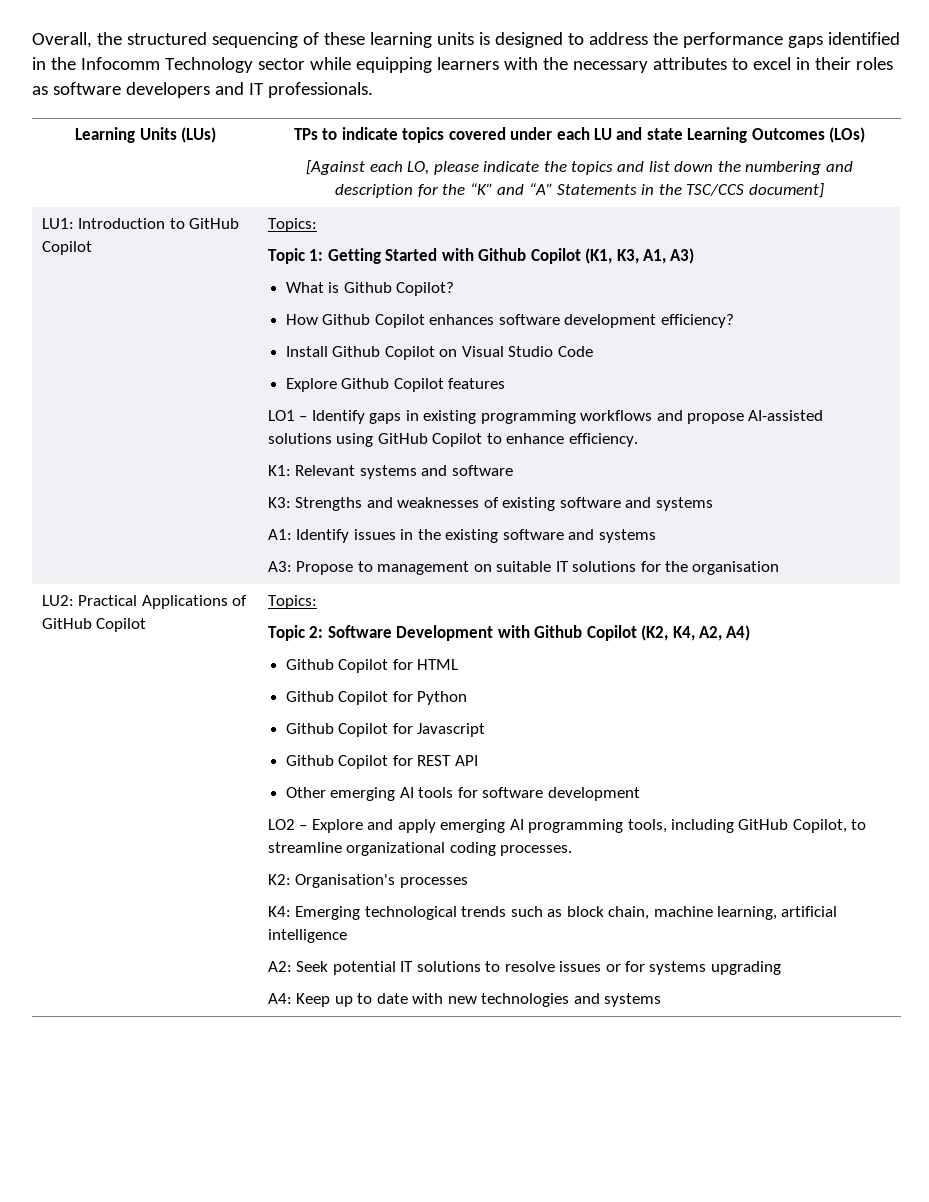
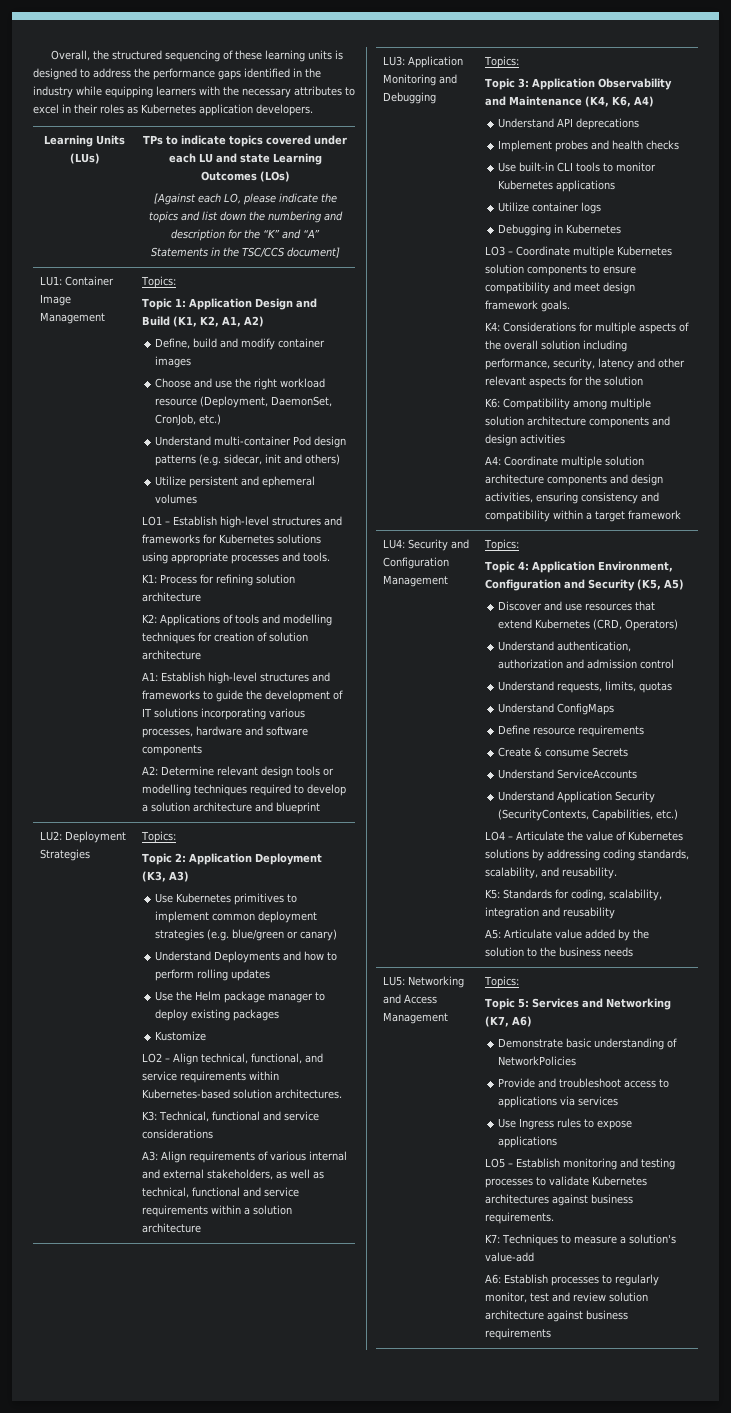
- Overall, the structured sequencing of these learning units is designed to address the performance gaps identified in the Infocomm Technology sector while equipping learners with the necessary attributes to excel in their roles as software developers and IT professionals.
+ Overall, the structured sequencing of these learning units is designed to address the performance gaps identified in the industry while equipping learners with the necessary attributes to excel in their roles as Kubernetes application developers.
- LU1: Introduction to GitHub Copilot
+ LU1: Container Image Management
- Topic 1: Getting Started with Github Copilot (K1, K3, A1, A3)
- What is Github Copilot?
- How Github Copilot enhances software development efficiency?
- Install Github Copilot on Visual Studio Code
- Explore Github Copilot features
- LO1 – Identify gaps in existing programming workflows and propose AI-assisted solutions using GitHub Copilot to enhance efficiency.
- K1: Relevant systems and software
- K3: Strengths and weaknesses of existing software and systems
- A1: Identify issues in the existing software and systems
- A3: Propose to management on suitable IT solutions for the organisation
- LU2: Practical Applications of GitHub Copilot | Topics:
- Topic 2: Software Development with Github Copilot (K2, K4, A2, A4)
- Github Copilot for HTML
- Github Copilot for Python
- Github Copilot for Javascript
- Github Copilot for REST API
- Other emerging AI tools for software development
- LO2 – Explore and apply emerging AI programming tools, including GitHub Copilot, to streamline organizational coding processes.
- K2: Organisation's processes
- K4: Emerging technological trends such as block chain, machine learning, artificial intelligence
- A2: Seek potential IT solutions to resolve issues or for systems upgrading
- A4: Keep up to date with new technologies and systems
+ Topic 1: Application Design and Build (K1, K2, A1, A2)
+ Define, build and modify container images
+ Choose and use the right workload resource (Deployment, DaemonSet, CronJob, etc.)
+ Understand multi-container Pod design patterns (e.g. sidecar, init and others)
+ Utilize persistent and ephemeral volumes
+ LO1 – Establish high-level structures and frameworks for Kubernetes solutions using appropriate processes and tools.
+ K1: Process for refining solution architecture
+ K2: Applications of tools and modelling techniques for creation of solution architecture
+ A1: Establish high-level structures and frameworks to guide the development of IT solutions incorporating various processes, hardware and software components
+ A2: Determine relevant design tools or modelling techniques required to develop a solution architecture and blueprint
+ LU2: Deployment Strategies | Topics:
+ Topic 2: Application Deployment (K3, A3)
+ Use Kubernetes primitives to implement common deployment strategies (e.g. blue/green or canary)
+ Understand Deployments and how to perform rolling updates
+ Use the Helm package manager to deploy existing packages
+ Kustomize
+ LO2 – Align technical, functional, and service requirements within Kubernetes-based solution architectures.
+ K3: Technical, functional and service considerations
+ A3: Align requirements of various internal and external stakeholders, as well as technical, functional and service requirements within a solution architecture
+ LU3: Application Monitoring and Debugging | Topics:
+ Topic 3: Application Observability and Maintenance (K4, K6, A4)
+ Understand API deprecations
+ Implement probes and health checks
+ Use built-in CLI tools to monitor Kubernetes applications
+ Utilize container logs
+ Debugging in Kubernetes
+ LO3 – Coordinate multiple Kubernetes solution components to ensure compatibility and meet design framework goals.
+ K4: Considerations for multiple aspects of the overall solution including performance, security, latency and other relevant aspects for the solution
+ K6: Compatibility among multiple solution architecture components and design activities
+ A4: Coordinate multiple solution architecture components and design activities, ensuring consistency and compatibility within a target framework
+ LU4: Security and Configuration Management | Topics:
+ Topic 4: Application Environment, Configuration and Security (K5, A5)
+ Discover and use resources that extend Kubernetes (CRD, Operators)
+ Understand authentication, authorization and admission control
+ Understand requests, limits, quotas
+ Understand ConfigMaps
+ Define resource requirements
+ Create & consume Secrets
+ Understand ServiceAccounts
+ Understand Application Security (SecurityContexts, Capabilities, etc.)
+ LO4 – Articulate the value of Kubernetes solutions by addressing coding standards, scalability, and reusability.
+ K5: Standards for coding, scalability, integration and reusability
+ A5: Articulate value added by the solution to the business needs
+ LU5: Networking and Access Management | Topics:
+ Topic 5: Services and Networking (K7, A6)
+ Demonstrate basic understanding of NetworkPolicies
+ Provide and troubleshoot access to applications via services
+ Use Ingress rules to expose applications
+ LO5 – Establish monitoring and testing processes to validate Kubernetes architectures against business requirements.
+ K7: Techniques to measure a solution's value-add
+ A6: Establish processes to regularly monitor, test and review solution architecture against business requirements

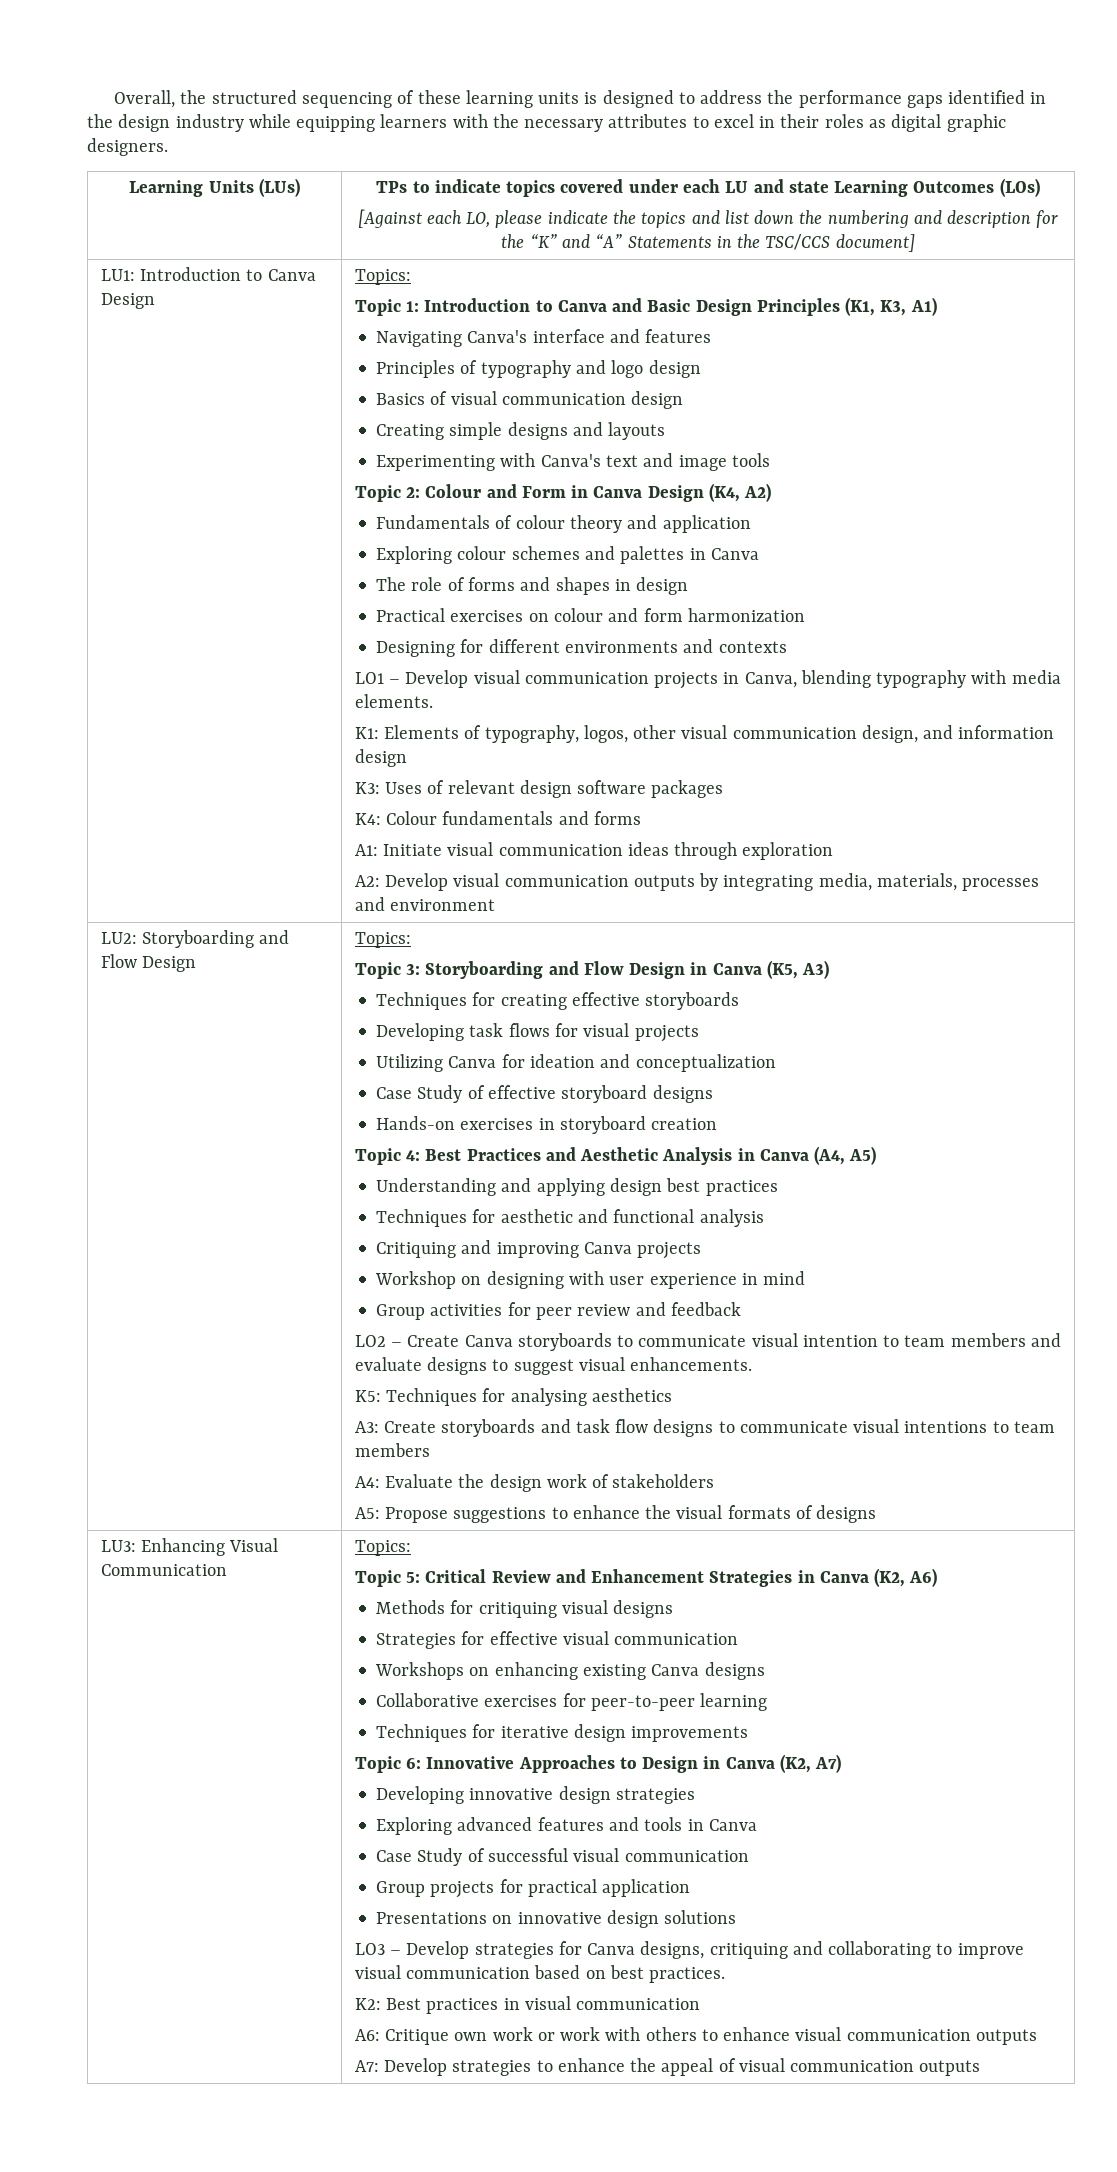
- Overall, the structured sequencing of these learning units is designed to address the performance gaps identified in the industry while equipping learners with the necessary attributes to excel in their roles as Kubernetes application developers.
+ Overall, the structured sequencing of these learning units is designed to address the performance gaps identified in the design industry while equipping learners with the necessary attributes to excel in their roles as digital graphic designers.
- LU1: Container Image Management
+ LU1: Introduction to Canva Design
- Topic 1: Application Design and Build (K1, K2, A1, A2)
- Define, build and modify container images
- Choose and use the right workload resource (Deployment, DaemonSet, CronJob, etc.)
- Understand multi-container Pod design patterns (e.g. sidecar, init and others)
- Utilize persistent and ephemeral volumes
- LO1 – Establish high-level structures and frameworks for Kubernetes solutions using appropriate processes and tools.
- K1: Process for refining solution architecture
- K2: Applications of tools and modelling techniques for creation of solution architecture
- A1: Establish high-level structures and frameworks to guide the development of IT solutions incorporating various processes, hardware and software components
- A2: Determine relevant design tools or modelling techniques required to develop a solution architecture and blueprint
- LU2: Deployment Strategies | Topics:
- Topic 2: Application Deployment (K3, A3)
- Use Kubernetes primitives to implement common deployment strategies (e.g. blue/green or canary)
- Understand Deployments and how to perform rolling updates
- Use the Helm package manager to deploy existing packages
- Kustomize
- LO2 – Align technical, functional, and service requirements within Kubernetes-based solution architectures.
- K3: Technical, functional and service considerations
- A3: Align requirements of various internal and external stakeholders, as well as technical, functional and service requirements within a solution architecture
- LU3: Application Monitoring and Debugging | Topics:
- Topic 3: Application Observability and Maintenance (K4, K6, A4)
- Understand API deprecations
- Implement probes and health checks
- Use built-in CLI tools to monitor Kubernetes applications
- Utilize container logs
- Debugging in Kubernetes
- LO3 – Coordinate multiple Kubernetes solution components to ensure compatibility and meet design framework goals.
- K4: Considerations for multiple aspects of the overall solution including performance, security, latency and other relevant aspects for the solution
- K6: Compatibility among multiple solution architecture components and design activities
- A4: Coordinate multiple solution architecture components and design activities, ensuring consistency and compatibility within a target framework
- LU4: Security and Configuration Management | Topics:
- Topic 4: Application Environment, Configuration and Security (K5, A5)
- Discover and use resources that extend Kubernetes (CRD, Operators)
- Understand authentication, authorization and admission control
- Understand requests, limits, quotas
- Understand ConfigMaps
- Define resource requirements
- Create & consume Secrets
- Understand ServiceAccounts
- Understand Application Security (SecurityContexts, Capabilities, etc.)
- LO4 – Articulate the value of Kubernetes solutions by addressing coding standards, scalability, and reusability.
- K5: Standards for coding, scalability, integration and reusability
- A5: Articulate value added by the solution to the business needs
- LU5: Networking and Access Management | Topics:
- Topic 5: Services and Networking (K7, A6)
- Demonstrate basic understanding of NetworkPolicies
- Provide and troubleshoot access to applications via services
- Use Ingress rules to expose applications
- LO5 – Establish monitoring and testing processes to validate Kubernetes architectures against business requirements.
- K7: Techniques to measure a solution's value-add
- A6: Establish processes to regularly monitor, test and review solution architecture against business requirements
+ Topic 1: Introduction to Canva and Basic Design Principles (K1, K3, A1)
+ Navigating Canva's interface and features
+ Principles of typography and logo design
+ Basics of visual communication design
+ Creating simple designs and layouts
+ Experimenting with Canva's text and image tools
+ Topic 2: Colour and Form in Canva Design (K4, A2)
+ Fundamentals of colour theory and application
+ Exploring colour schemes and palettes in Canva
+ The role of forms and shapes in design
+ Practical exercises on colour and form harmonization
+ Designing for different environments and contexts
+ LO1 – Develop visual communication projects in Canva, blending typography with media elements.
+ K1: Elements of typography, logos, other visual communication design, and information design
+ K3: Uses of relevant design software packages
+ K4: Colour fundamentals and forms
+ A1: Initiate visual communication ideas through exploration
+ A2: Develop visual communication outputs by integrating media, materials, processes and environment
+ LU2: Storyboarding and Flow Design | Topics:
+ Topic 3: Storyboarding and Flow Design in Canva (K5, A3)
+ Techniques for creating effective storyboards
+ Developing task flows for visual projects
+ Utilizing Canva for ideation and conceptualization
+ Case Study of effective storyboard designs
+ Hands-on exercises in storyboard creation
+ Topic 4: Best Practices and Aesthetic Analysis in Canva (A4, A5)
+ Understanding and applying design best practices
+ Techniques for aesthetic and functional analysis
+ Critiquing and improving Canva projects
+ Workshop on designing with user experience in mind
+ Group activities for peer review and feedback
+ LO2 – Create Canva storyboards to communicate visual intention to team members and evaluate designs to suggest visual enhancements.
+ K5: Techniques for analysing aesthetics
+ A3: Create storyboards and task flow designs to communicate visual intentions to team members
+ A4: Evaluate the design work of stakeholders
+ A5: Propose suggestions to enhance the visual formats of designs
+ LU3: Enhancing Visual Communication | Topics:
+ Topic 5: Critical Review and Enhancement Strategies in Canva (K2, A6)
+ Methods for critiquing visual designs
+ Strategies for effective visual communication
+ Workshops on enhancing existing Canva designs
+ Collaborative exercises for peer-to-peer learning
+ Techniques for iterative design improvements
+ Topic 6: Innovative Approaches to Design in Canva (K2, A7)
+ Developing innovative design strategies
+ Exploring advanced features and tools in Canva
+ Case Study of successful visual communication
+ Group projects for practical application
+ Presentations on innovative design solutions
+ LO3 – Develop strategies for Canva designs, critiquing and collaborating to improve visual communication based on best practices.
+ K2: Best practices in visual communication
+ A6: Critique own work or work with others to enhance visual communication outputs
+ A7: Develop strategies to enhance the appeal of visual communication outputs

